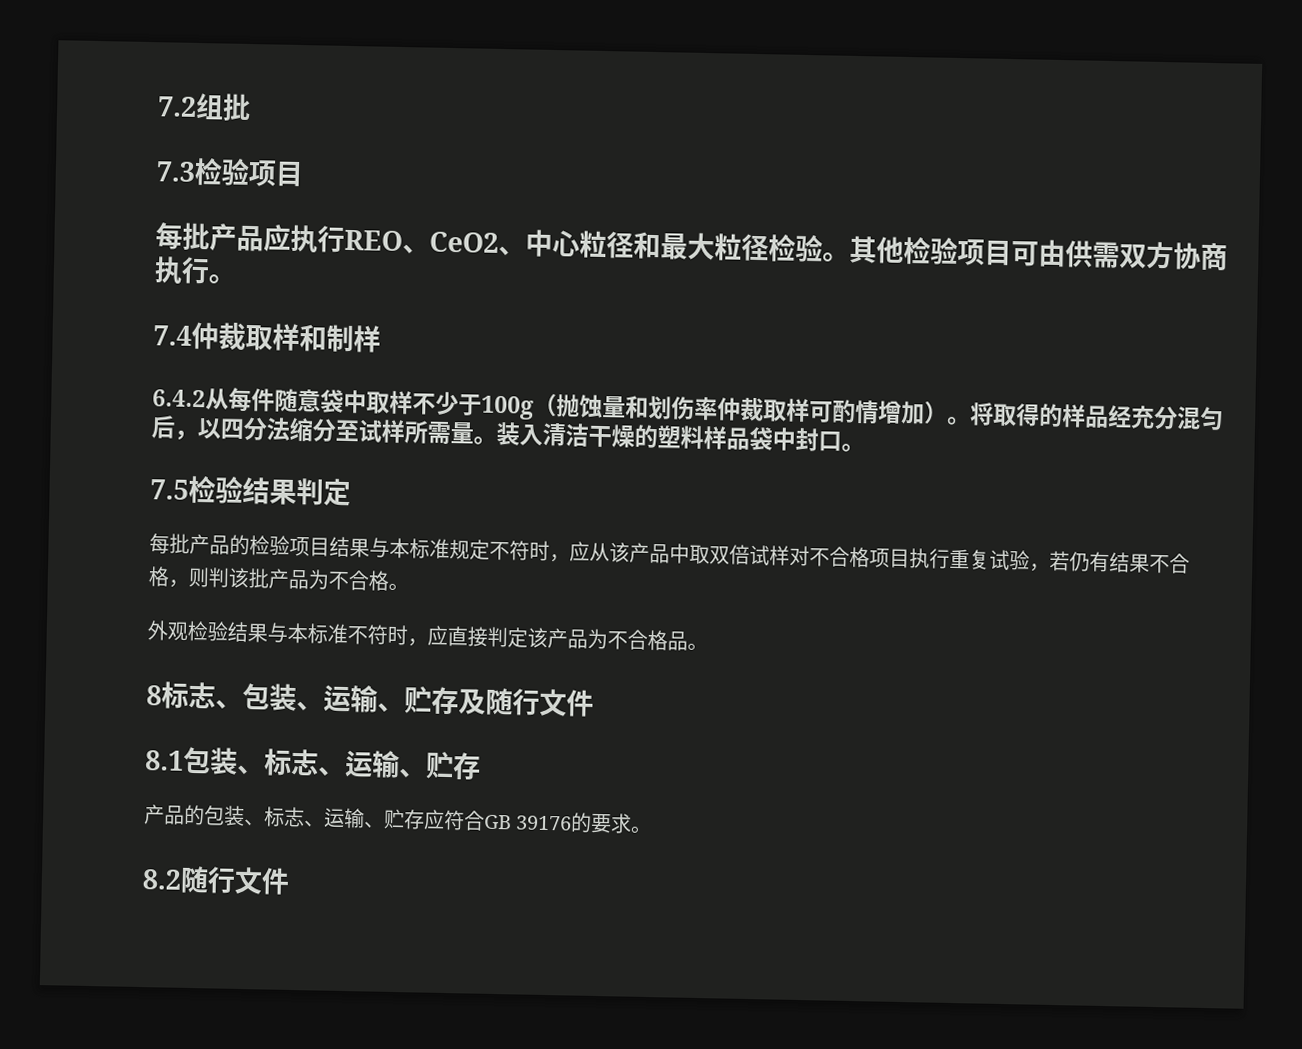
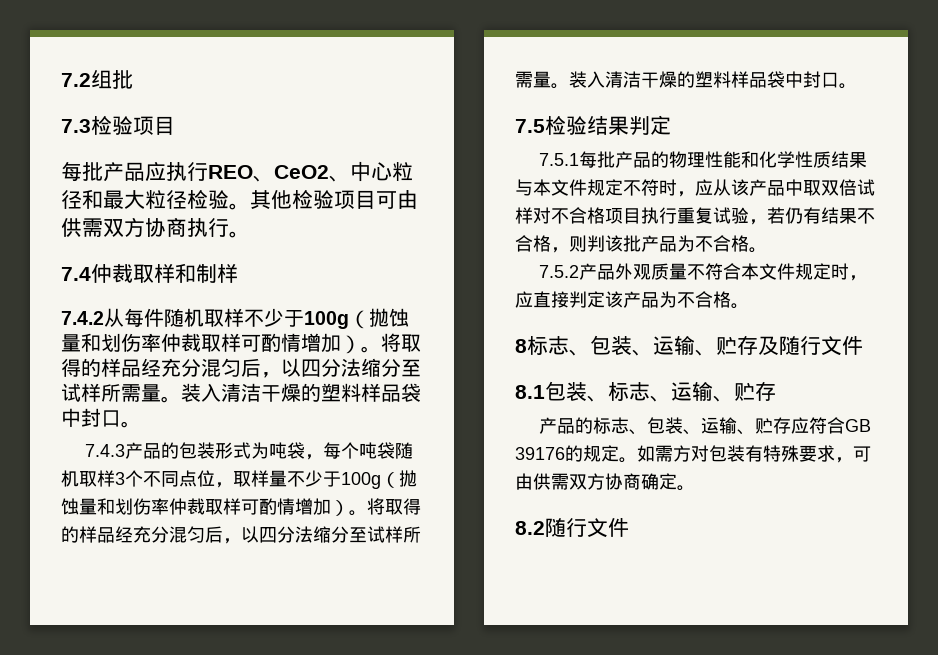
- 6.4.2从每件随意袋中取样不少于100g（抛蚀量和划伤率仲裁取样可酌情增加）。
+ 7.4.2从每件随机取样不少于100g（抛蚀量和划伤率仲裁取样可酌情增加）。将取得的样品经充分混匀后，以四分法缩分至试样所需量。装入清洁干燥的塑料样品袋中封口。
+ 7.4.3产品的包装形式为吨袋，每个吨袋随机取样3个不同点位，取样量不少于100g（抛蚀量和划伤率仲裁取样可酌情增加）。
- 每批产品的检验项目结果与本标准规定不符时，应从该产品中取双倍试样对不合格项目执行重复试验，若仍有结果不合格，则判该批产品为不合格。
+ 7.5.1每批产品的物理性能和化学性质结果与本文件规定不符时，应从该产品中取双倍试样对不合格项目执行重复试验，若仍有结果不合格，则判该批产品为不合格。
- 外观检验结果与本标准不符时，应直接判定该产品为不合格品。
+ 7.5.2产品外观质量不符合本文件规定时，应直接判定该产品为不合格。
- 产品的包装、标志、运输、贮存应符合GB 39176的要求。
+ 产品的标志、包装、运输、贮存应符合GB 39176的规定。如需方对包装有特殊要求，可由供需双方协商确定。

